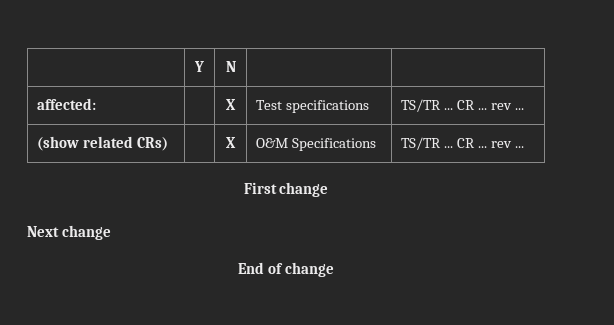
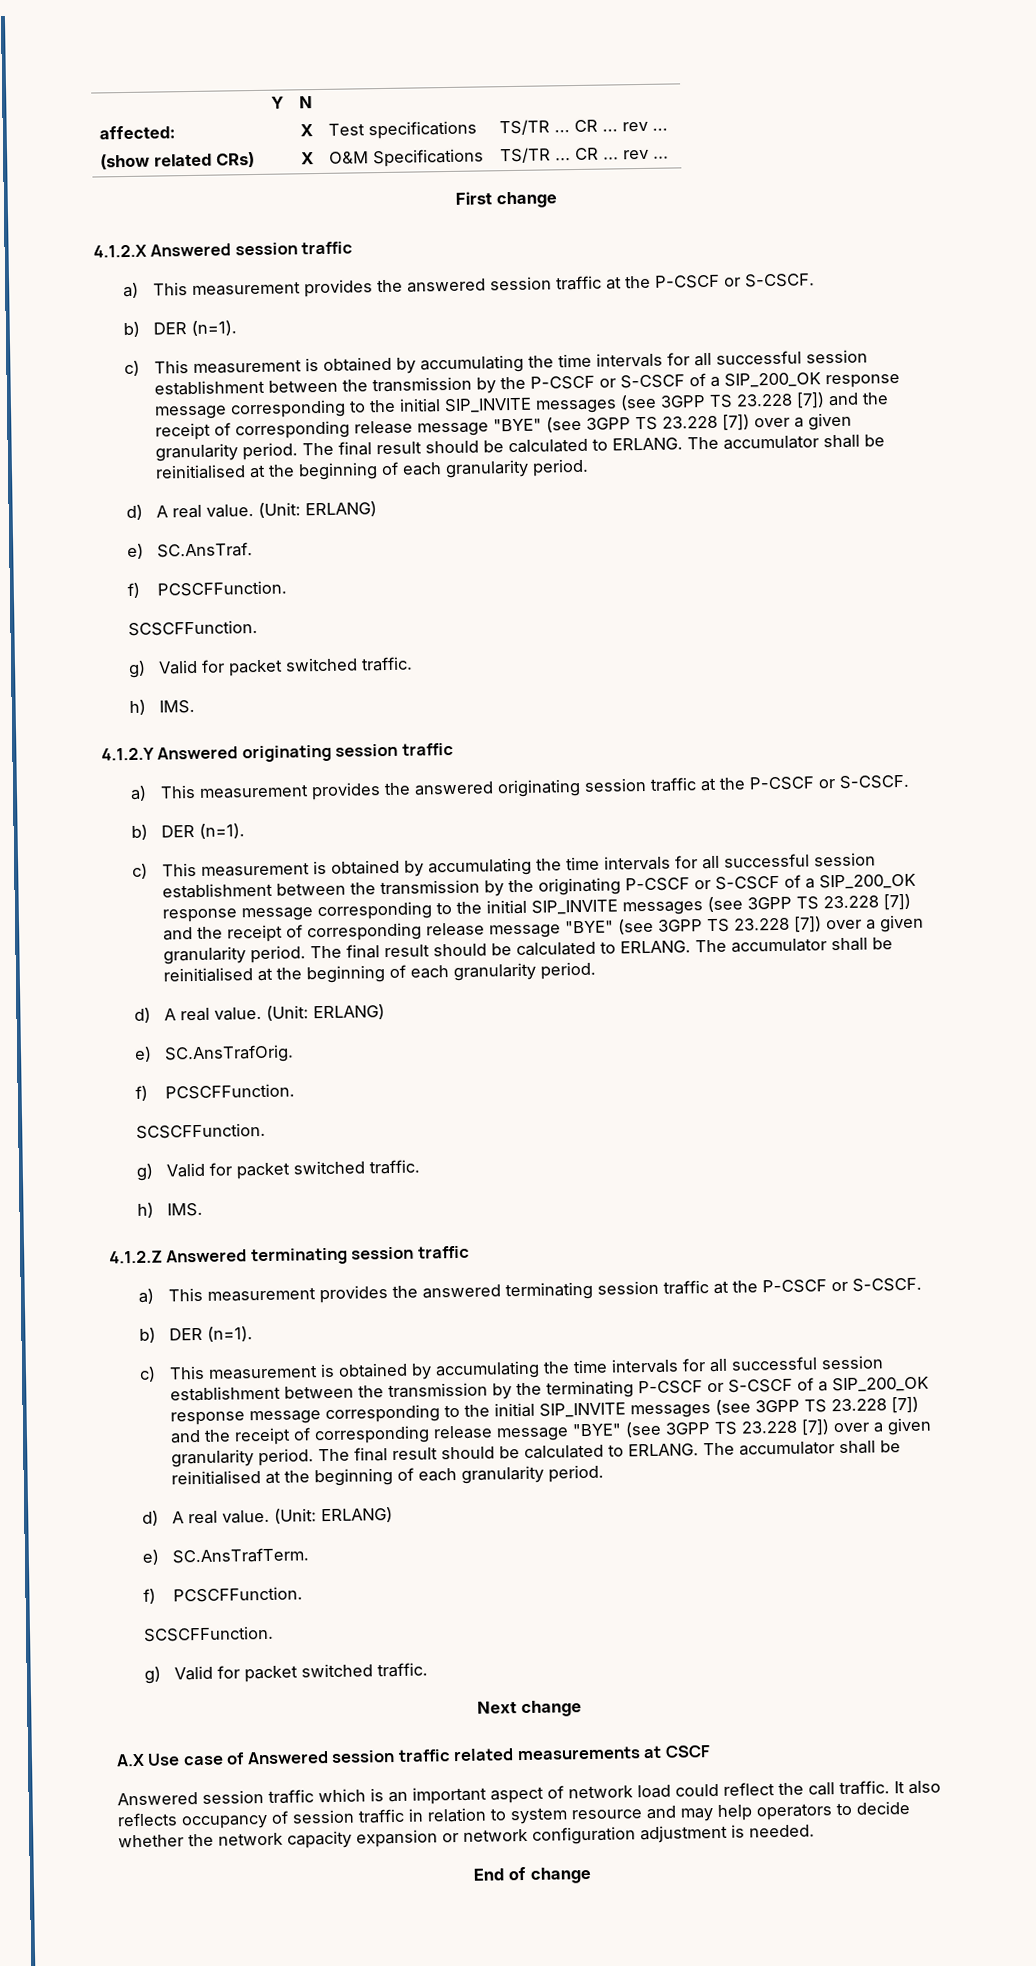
+ 4.1.2.X Answered session traffic
+ a) This measurement provides the answered session traffic at the P-CSCF or S-CSCF.
+ b) DER (n=1).
+ c) This measurement is obtained by accumulating the time intervals for all successful session establishment between the transmission by the P-CSCF or S-CSCF of a SIP_200_OK response message corresponding to the initial SIP_INVITE messages (see 3GPP TS 23.228 [7]) and the receipt of corresponding release message "BYE" (see 3GPP TS 23.228 [7]) over a given granularity period. The final result should be calculated to ERLANG. The accumulator shall be reinitialised at the beginning of each granularity period.
+ d) A real value. (Unit: ERLANG)
+ e) SC.AnsTraf.
+ f) PCSCFFunction.
+ SCSCFFunction.
+ g) Valid for packet switched traffic.
+ h) IMS.
+ 4.1.2.Y Answered originating session traffic
+ a) This measurement provides the answered originating session traffic at the P-CSCF or S-CSCF.
+ b) DER (n=1).
+ c) This measurement is obtained by accumulating the time intervals for all successful session establishment between the transmission by the originating P-CSCF or S-CSCF of a SIP_200_OK response message corresponding to the initial SIP_INVITE messages (see 3GPP TS 23.228 [7]) and the receipt of corresponding release message "BYE" (see 3GPP TS 23.228 [7]) over a given granularity period. The final result should be calculated to ERLANG. The accumulator shall be reinitialised at the beginning of each granularity period.
+ d) A real value. (Unit: ERLANG)
+ e) SC.AnsTrafOrig.
+ f) PCSCFFunction.
+ SCSCFFunction.
+ g) Valid for packet switched traffic.
+ h) IMS.
+ 4.1.2.Z Answered terminating session traffic
+ a) This measurement provides the answered terminating session traffic at the P-CSCF or S-CSCF.
+ b) DER (n=1).
+ c) This measurement is obtained by accumulating the time intervals for all successful session establishment between the transmission by the terminating P-CSCF or S-CSCF of a SIP_200_OK response message corresponding to the initial SIP_INVITE messages (see 3GPP TS 23.228 [7]) and the receipt of corresponding release message "BYE" (see 3GPP TS 23.228 [7]) over a given granularity period. The final result should be calculated to ERLANG. The accumulator shall be reinitialised at the beginning of each granularity period.
+ d) A real value. (Unit: ERLANG)
+ e) SC.AnsTrafTerm.
+ f) PCSCFFunction.
+ SCSCFFunction.
+ g) Valid for packet switched traffic.
  Next change
+ A.X Use case of Answered session traffic related measurements at CSCF
+ Answered session traffic which is an important aspect of network load could reflect the call traffic. It also reflects occupancy of session traffic in relation to system resource and may help operators to decide whether the network capacity expansion or network configuration adjustment is needed.

